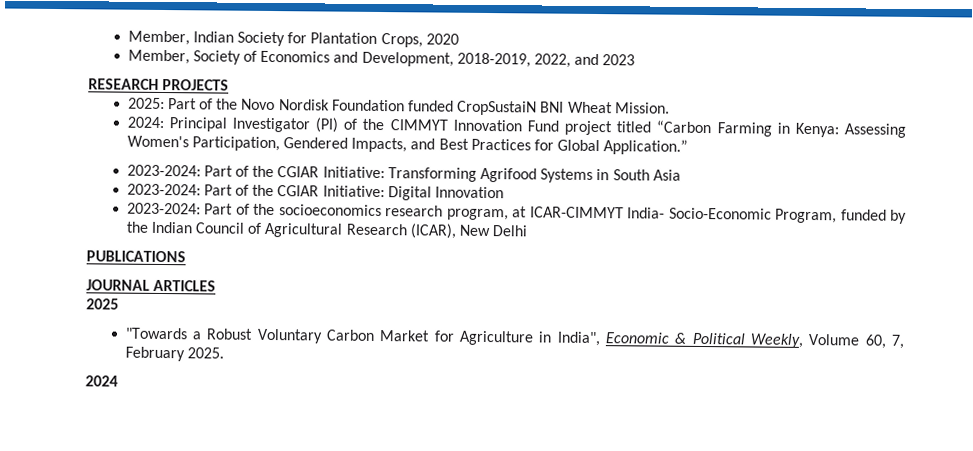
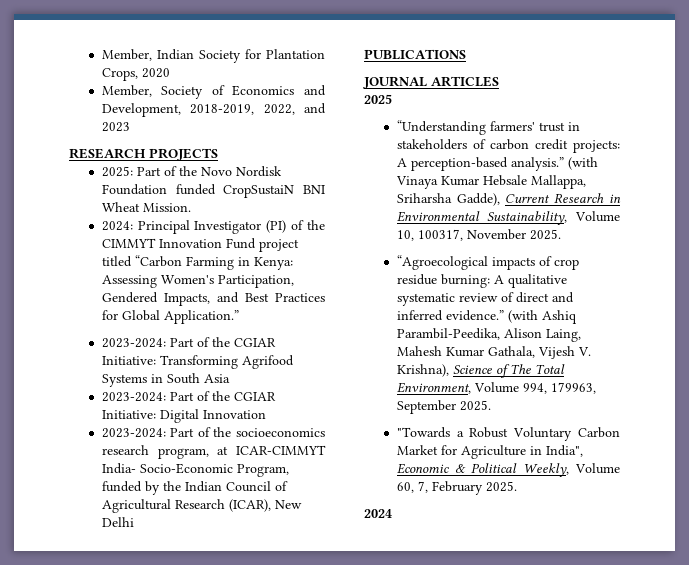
+ “Understanding farmers' trust in stakeholders of carbon credit projects: A perception-based analysis.” (with Vinaya Kumar Hebsale Mallappa, Sriharsha Gadde), Current Research in Environmental Sustainability, Volume 10, 100317, November 2025.
+ “Agroecological impacts of crop residue burning: A qualitative systematic review of direct and inferred evidence.” (with Ashiq Parambil-Peedika, Alison Laing, Mahesh Kumar Gathala, Vijesh V. Krishna), Science of The Total Environment, Volume 994, 179963, September 2025.

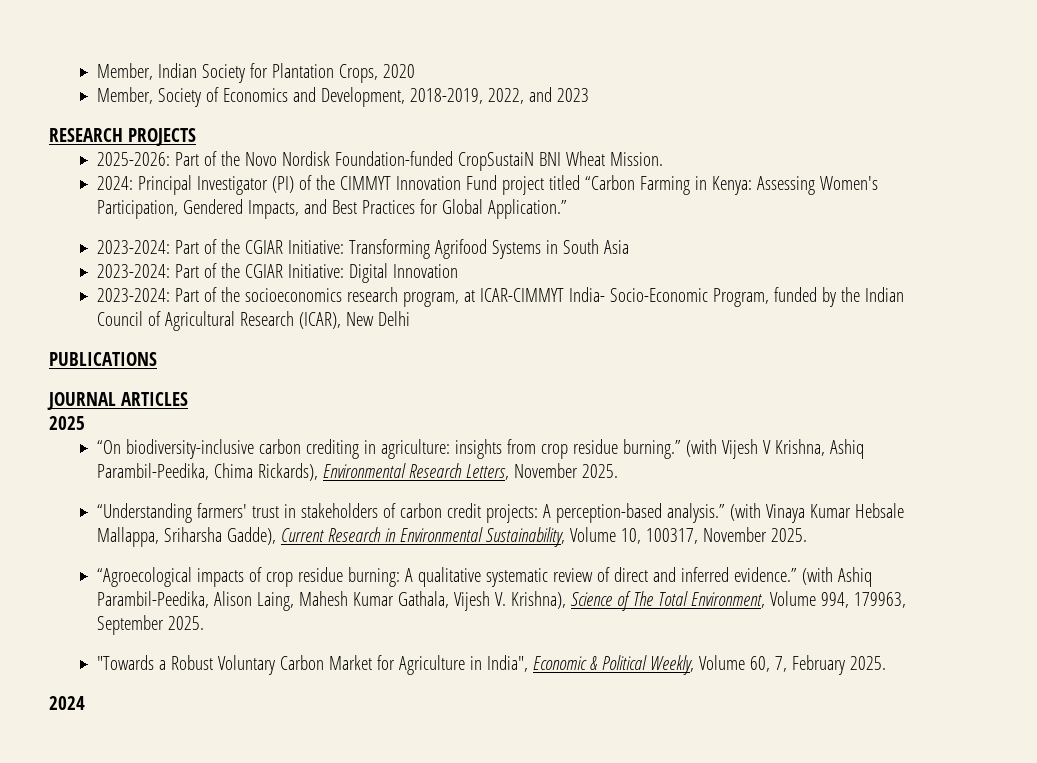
- 2025: Part of the Novo Nordisk Foundation funded CropSustaiN BNI Wheat Mission.
+ 2025-2026: Part of the Novo Nordisk Foundation-funded CropSustaiN BNI Wheat Mission.
+ “On biodiversity-inclusive carbon crediting in agriculture: insights from crop residue burning.” (with Vijesh V Krishna, Ashiq Parambil-Peedika, Chima Rickards), Environmental Research Letters, November 2025.

